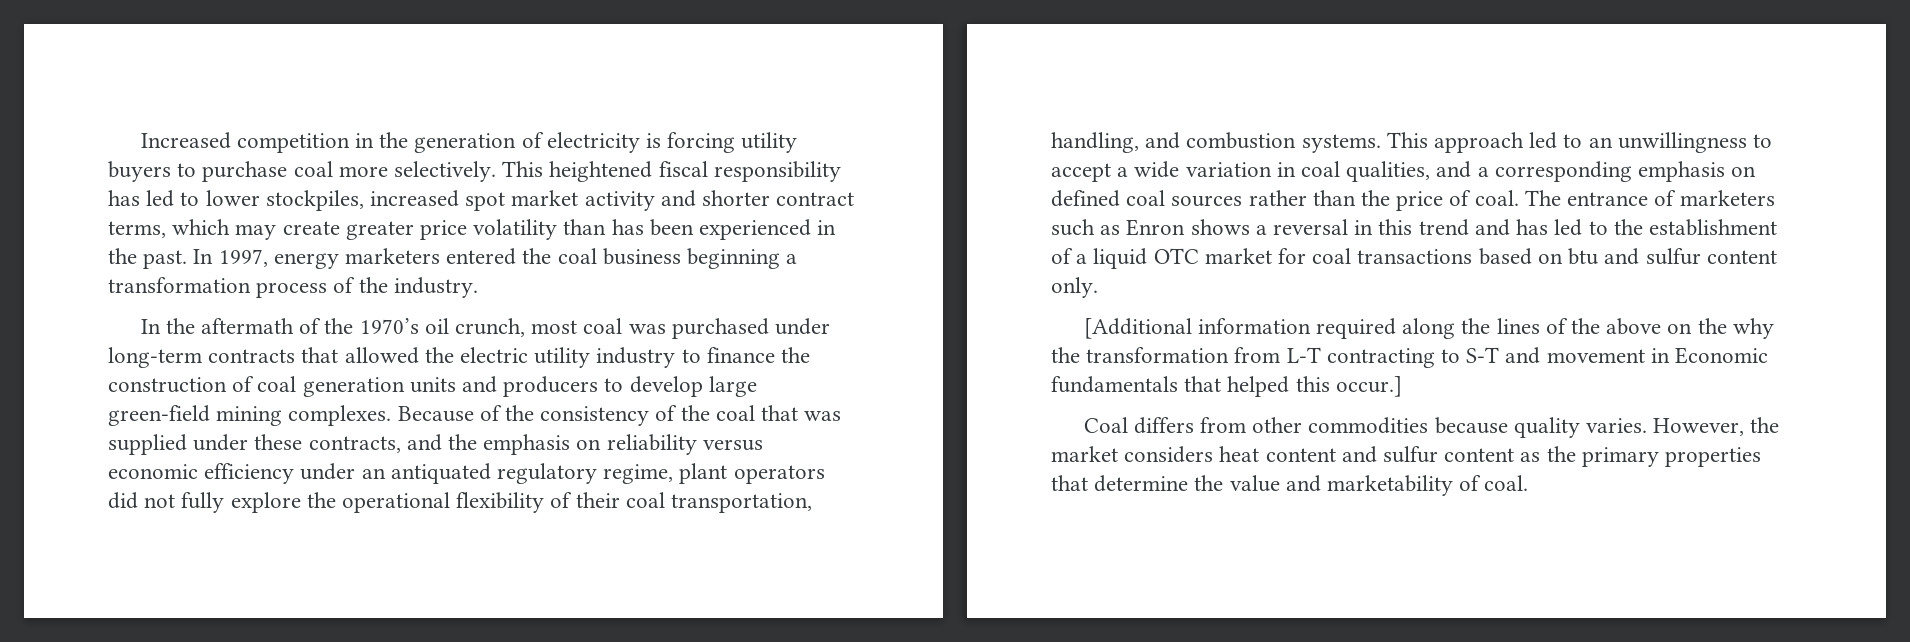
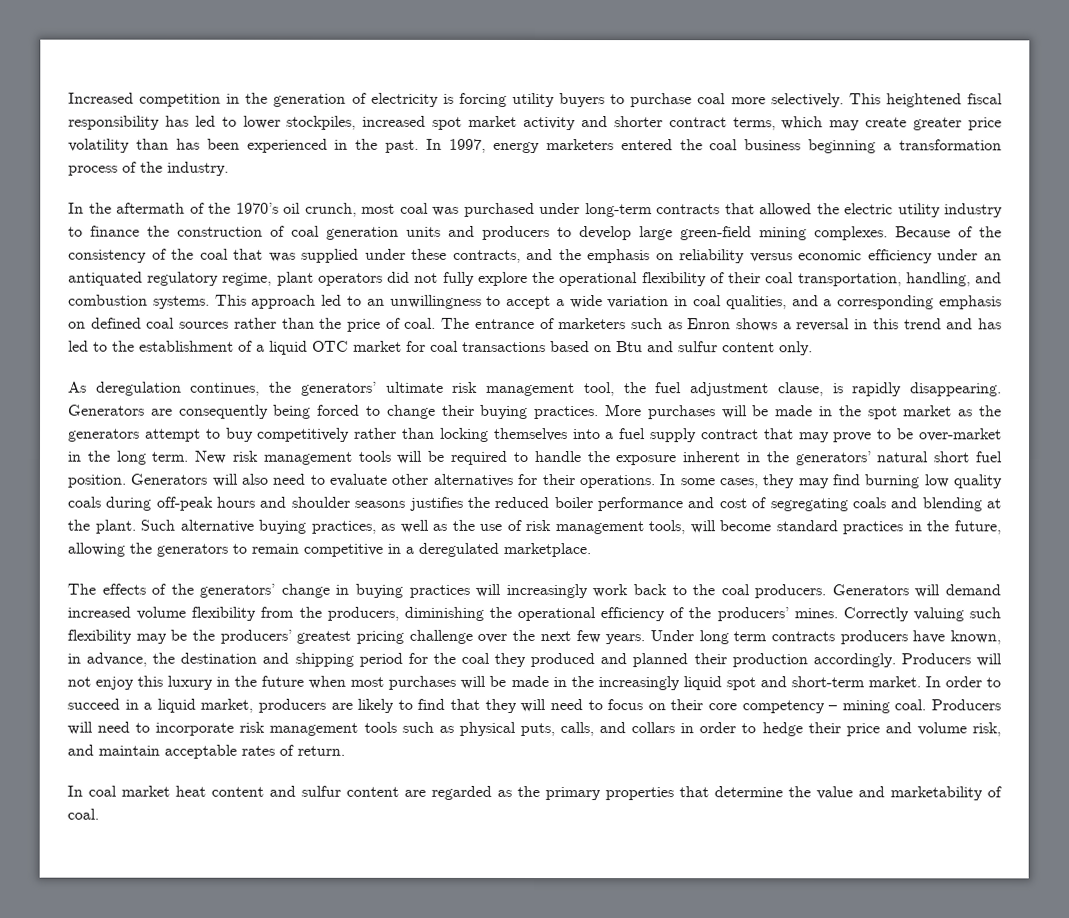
- The entrance of marketers such as Enron shows a reversal in this trend and has led to the establishment of a liquid OTC market for coal transactions based on btu and sulfur content only.
+ The entrance of marketers such as Enron shows a reversal in this trend and has led to the establishment of a liquid OTC market for coal transactions based on Btu and sulfur content only.
- [Additional information required along the lines of the above on the why the transformation from L-T contracting to S-T and movement in Economic fundamentals that helped this occur.]
- Coal differs from other commodities because quality varies. However, the market considers heat content and sulfur content as the primary properties that determine the value and marketability of coal.
+ As deregulation continues, the generators’ ultimate risk management tool, the fuel adjustment clause, is rapidly disappearing. Generators are consequently being forced to change their buying practices. More purchases will be made in the spot market as the generators attempt to buy competitively rather than locking themselves into a fuel supply contract that may prove to be over-market in the long term. New risk management tools will be required to handle the exposure inherent in the generators’ natural short fuel position. Generators will also need to evaluate other alternatives for their operations. In some cases, they may find burning low quality coals during off-peak hours and shoulder seasons justifies the reduced boiler performance and cost of segregating coals and blending at the plant. Such alternative buying practices, as well as the use of risk management tools, will become standard practices in the future, allowing the generators to remain competitive in a deregulated marketplace.
+ The effects of the generators’ change in buying practices will increasingly work back to the coal producers. Generators will demand increased volume flexibility from the producers, diminishing the operational efficiency of the producers’ mines. Correctly valuing such flexibility may be the producers’ greatest pricing challenge over the next few years. Under long term contracts producers have known, in advance, the destination and shipping period for the coal they produced and planned their production accordingly. Producers will not enjoy this luxury in the future when most purchases will be made in the increasingly liquid spot and short-term market. In order to succeed in a liquid market, producers are likely to find that they will need to focus on their core competency – mining coal. Producers will need to incorporate risk management tools such as physical puts, calls, and collars in order to hedge their price and volume risk, and maintain acceptable rates of return.
+ In coal market heat content and sulfur content are regarded as the primary properties that determine the value and marketability of coal.

